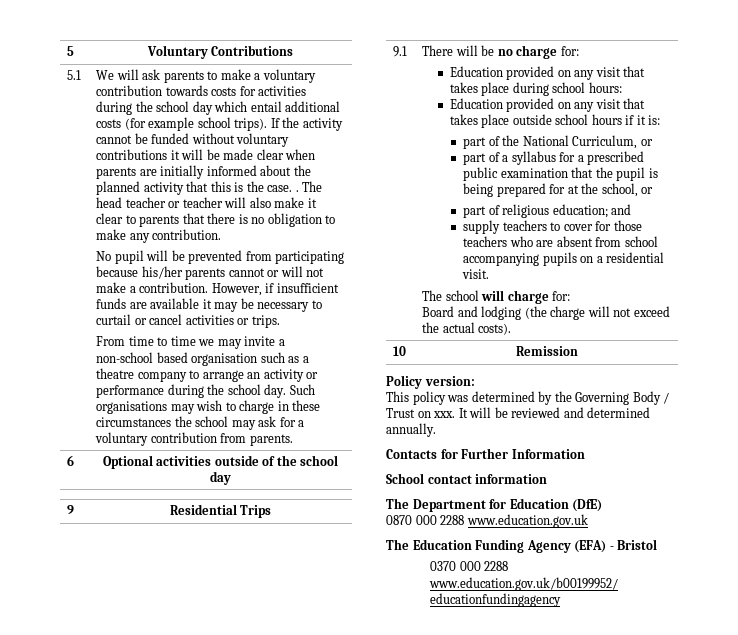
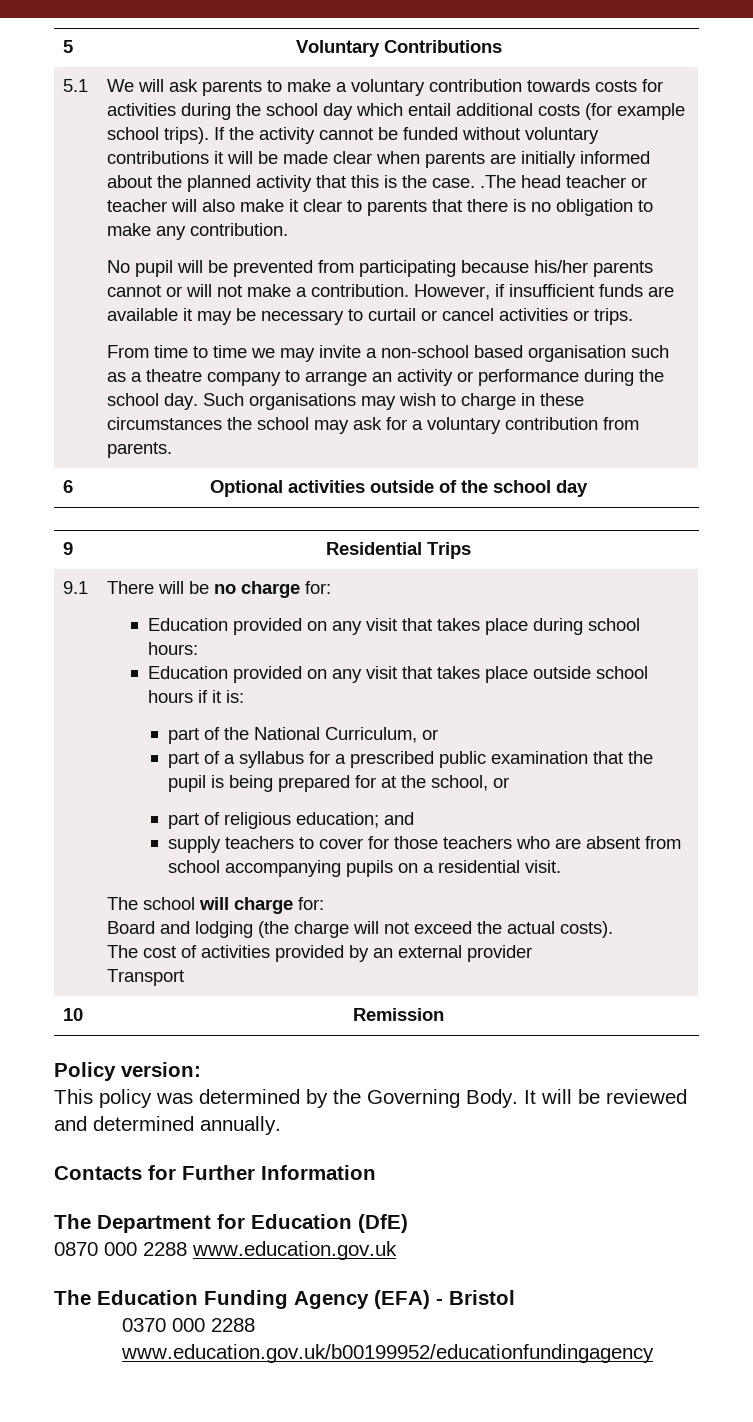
- If the activity cannot be funded without voluntary contributions it will be made clear when parents are initially informed about the planned activity that this is the case. . The head teacher or teacher will also make it clear to parents that there is no obligation to make any contribution.
+ If the activity cannot be funded without voluntary contributions it will be made clear when parents are initially informed about the planned activity that this is the case. .The head teacher or teacher will also make it clear to parents that there is no obligation to make any contribution.
+ The cost of activities provided by an external provider
+ Transport
- This policy was determined by the Governing Body / Trust on xxx.
+ This policy was determined by the Governing Body.
- School contact information

